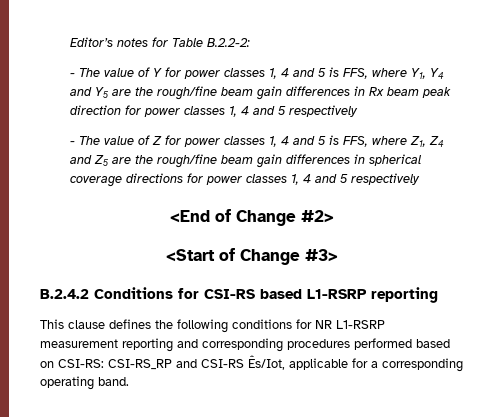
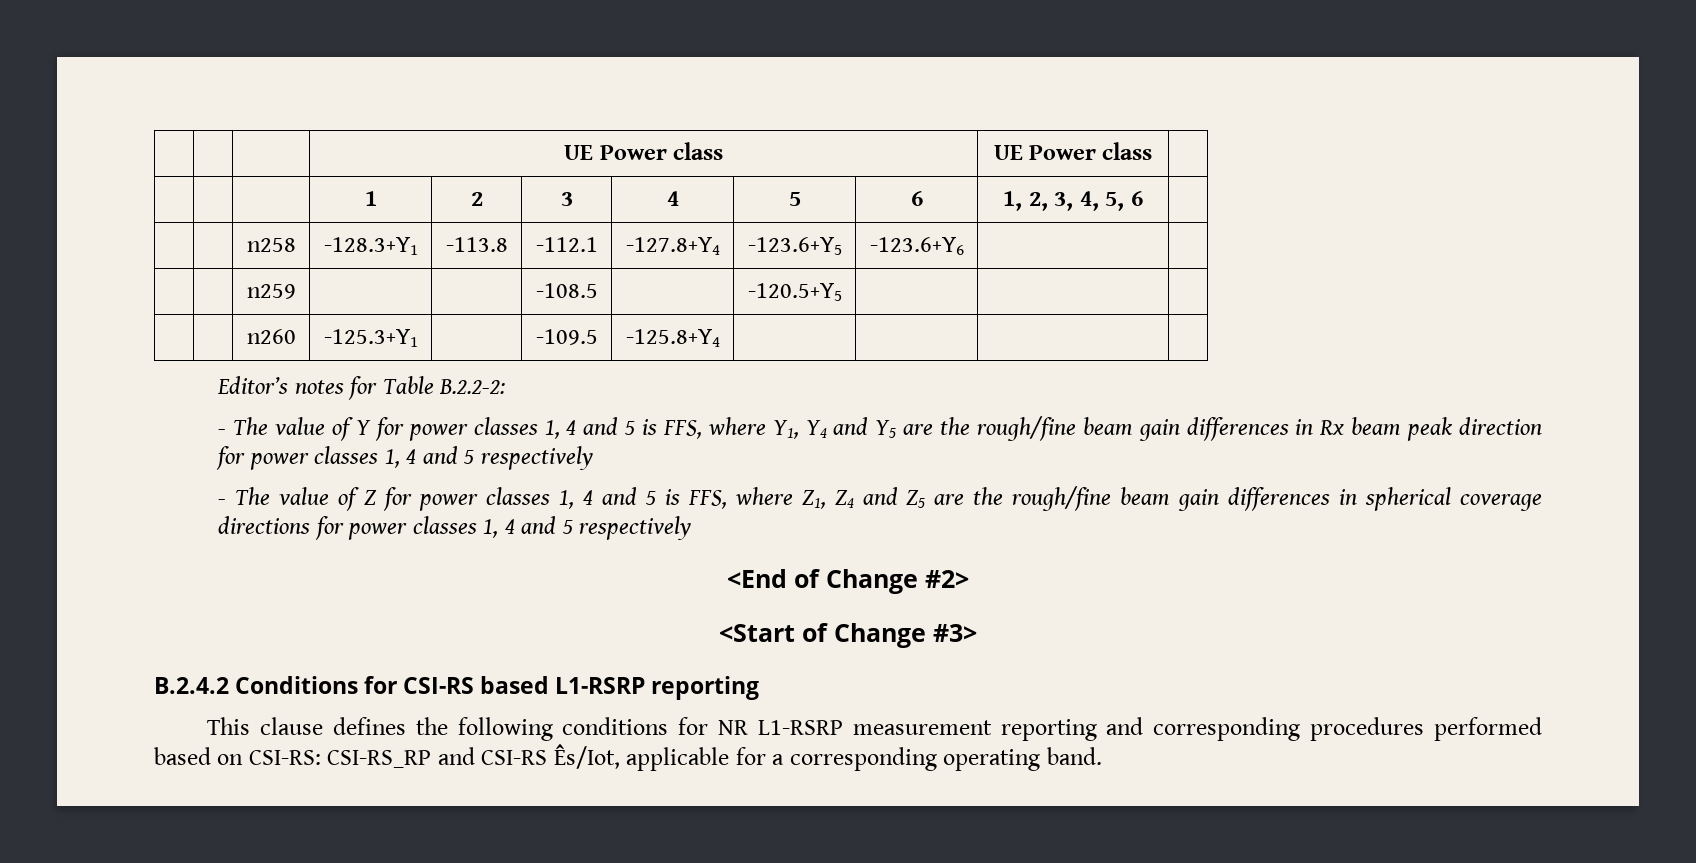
+ | | | UE Power class | UE Power class |
+ | | | 1 | 2 | 3 | 4 | 5 | 6 | 1, 2, 3, 4, 5, 6 |
+ | | n258 | -128.3+Y1 | -113.8 | -112.1 | -127.8+Y4 | -123.6+Y5 | -123.6+Y6 | |
+ | | n259 | | | -108.5 | | -120.5+Y5 | | |
+ | | n260 | -125.3+Y1 | | -109.5 | -125.8+Y4 | | | |

